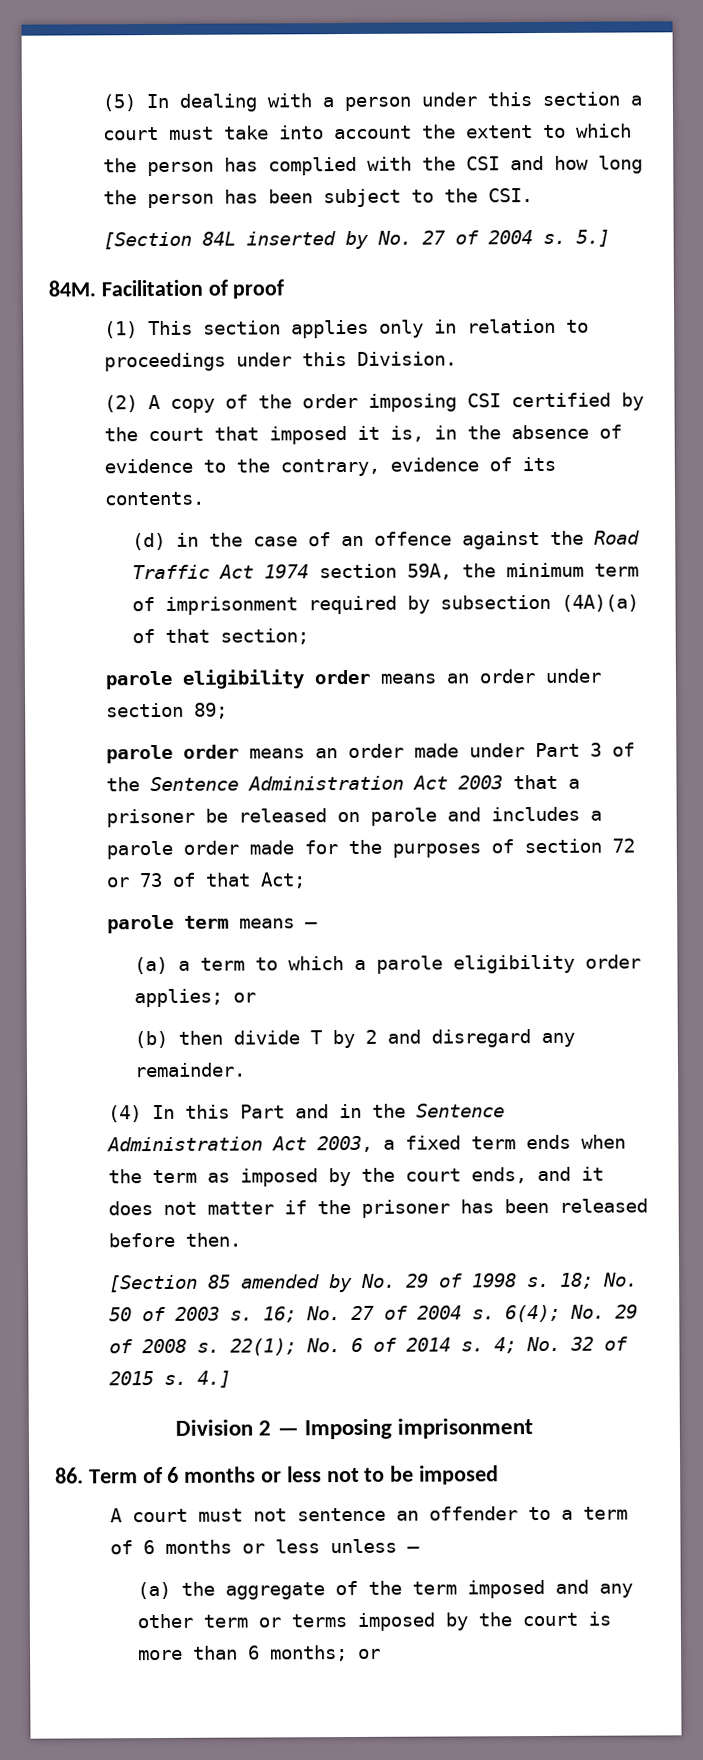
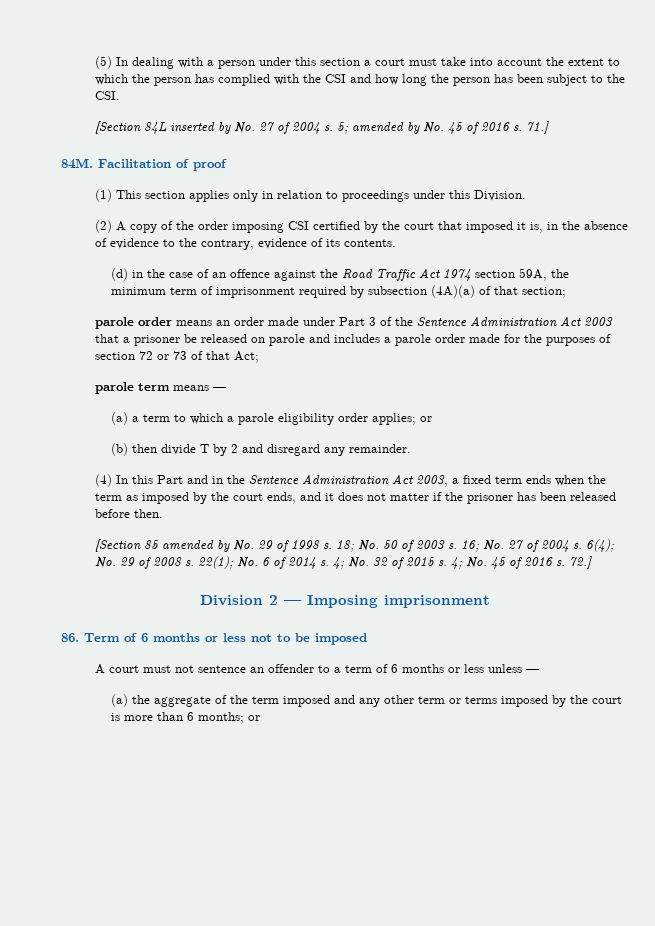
- 5.]
+ 5; amended by No. 45 of 2016 s. 71.]
- parole eligibility order means an order under section 89;
- 4.]
+ 4; No. 45 of 2016 s. 72.]

